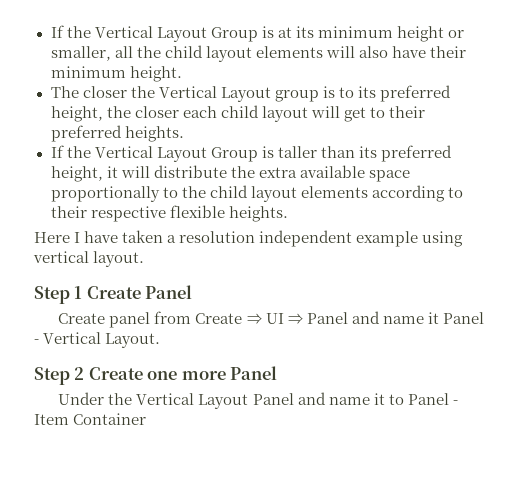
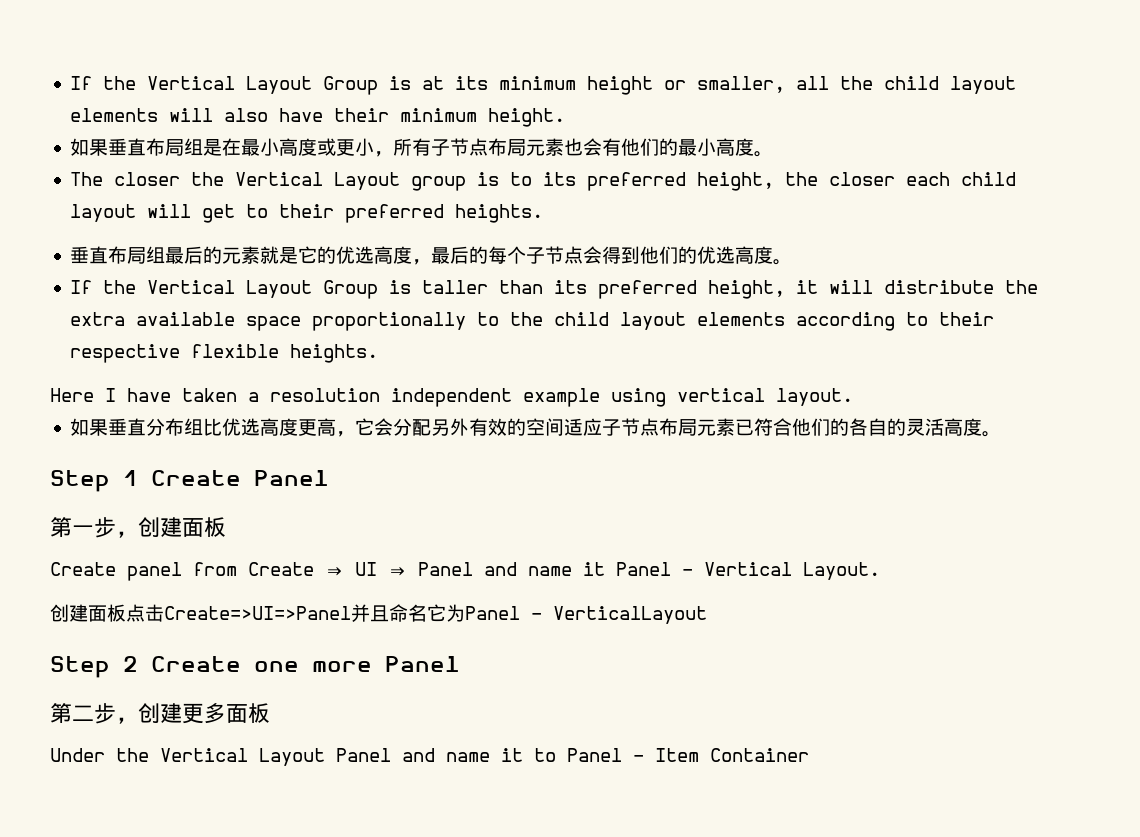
+ 如果垂直布局组是在最小高度或更小，所有子节点布局元素也会有他们的最小高度。
+ 垂直布局组最后的元素就是它的优选高度，最后的每个子节点会得到他们的优选高度。
+ 如果垂直分布组比优选高度更高，它会分配另外有效的空间适应子节点布局元素已符合他们的各自的灵活高度。
+ 第一步，创建面板
+ 创建面板点击Create=>UI=>Panel并且命名它为Panel - VerticalLayout
+ 第二步，创建更多面板

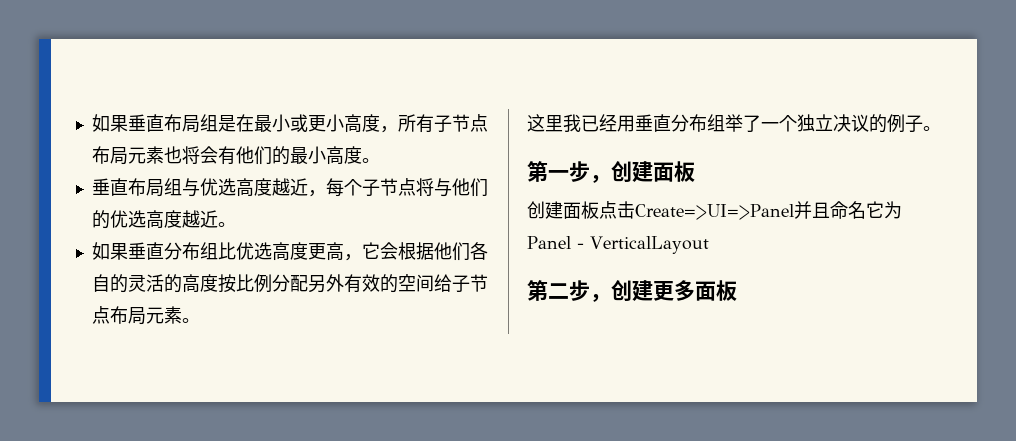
- If the Vertical Layout Group is at its minimum height or smaller, all the child layout elements will also have their minimum height.
- 如果垂直布局组是在最小高度或更小，所有子节点布局元素也会有他们的最小高度。
+ 如果垂直布局组是在最小或更小高度，所有子节点布局元素也将会有他们的最小高度。
- The closer the Vertical Layout group is to its preferred height, the closer each child layout will get to their preferred heights.
- 垂直布局组最后的元素就是它的优选高度，最后的每个子节点会得到他们的优选高度。
- If the Vertical Layout Group is taller than its preferred height, it will distribute the extra available space proportionally to the child layout elements according to their respective flexible heights.
- Here I have taken a resolution independent example using vertical layout.
+ 垂直布局组与优选高度越近，每个子节点将与他们的优选高度越近。
- 如果垂直分布组比优选高度更高，它会分配另外有效的空间适应子节点布局元素已符合他们的各自的灵活高度。
- Step 1 Create Panel
+ 如果垂直分布组比优选高度更高，它会根据他们各自的灵活的高度按比例分配另外有效的空间给子节点布局元素。
+ 这里我已经用垂直分布组举了一个独立决议的例子。
  第一步，创建面板
- Create panel from Create ⇒ UI ⇒ Panel and name it Panel - Vertical Layout.
- Step 2 Create one more Panel
- Under the Vertical Layout Panel and name it to Panel - Item Container

